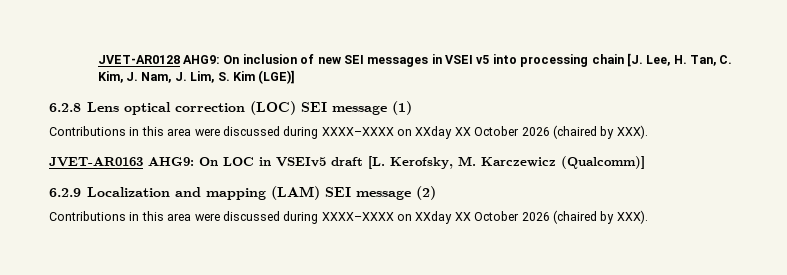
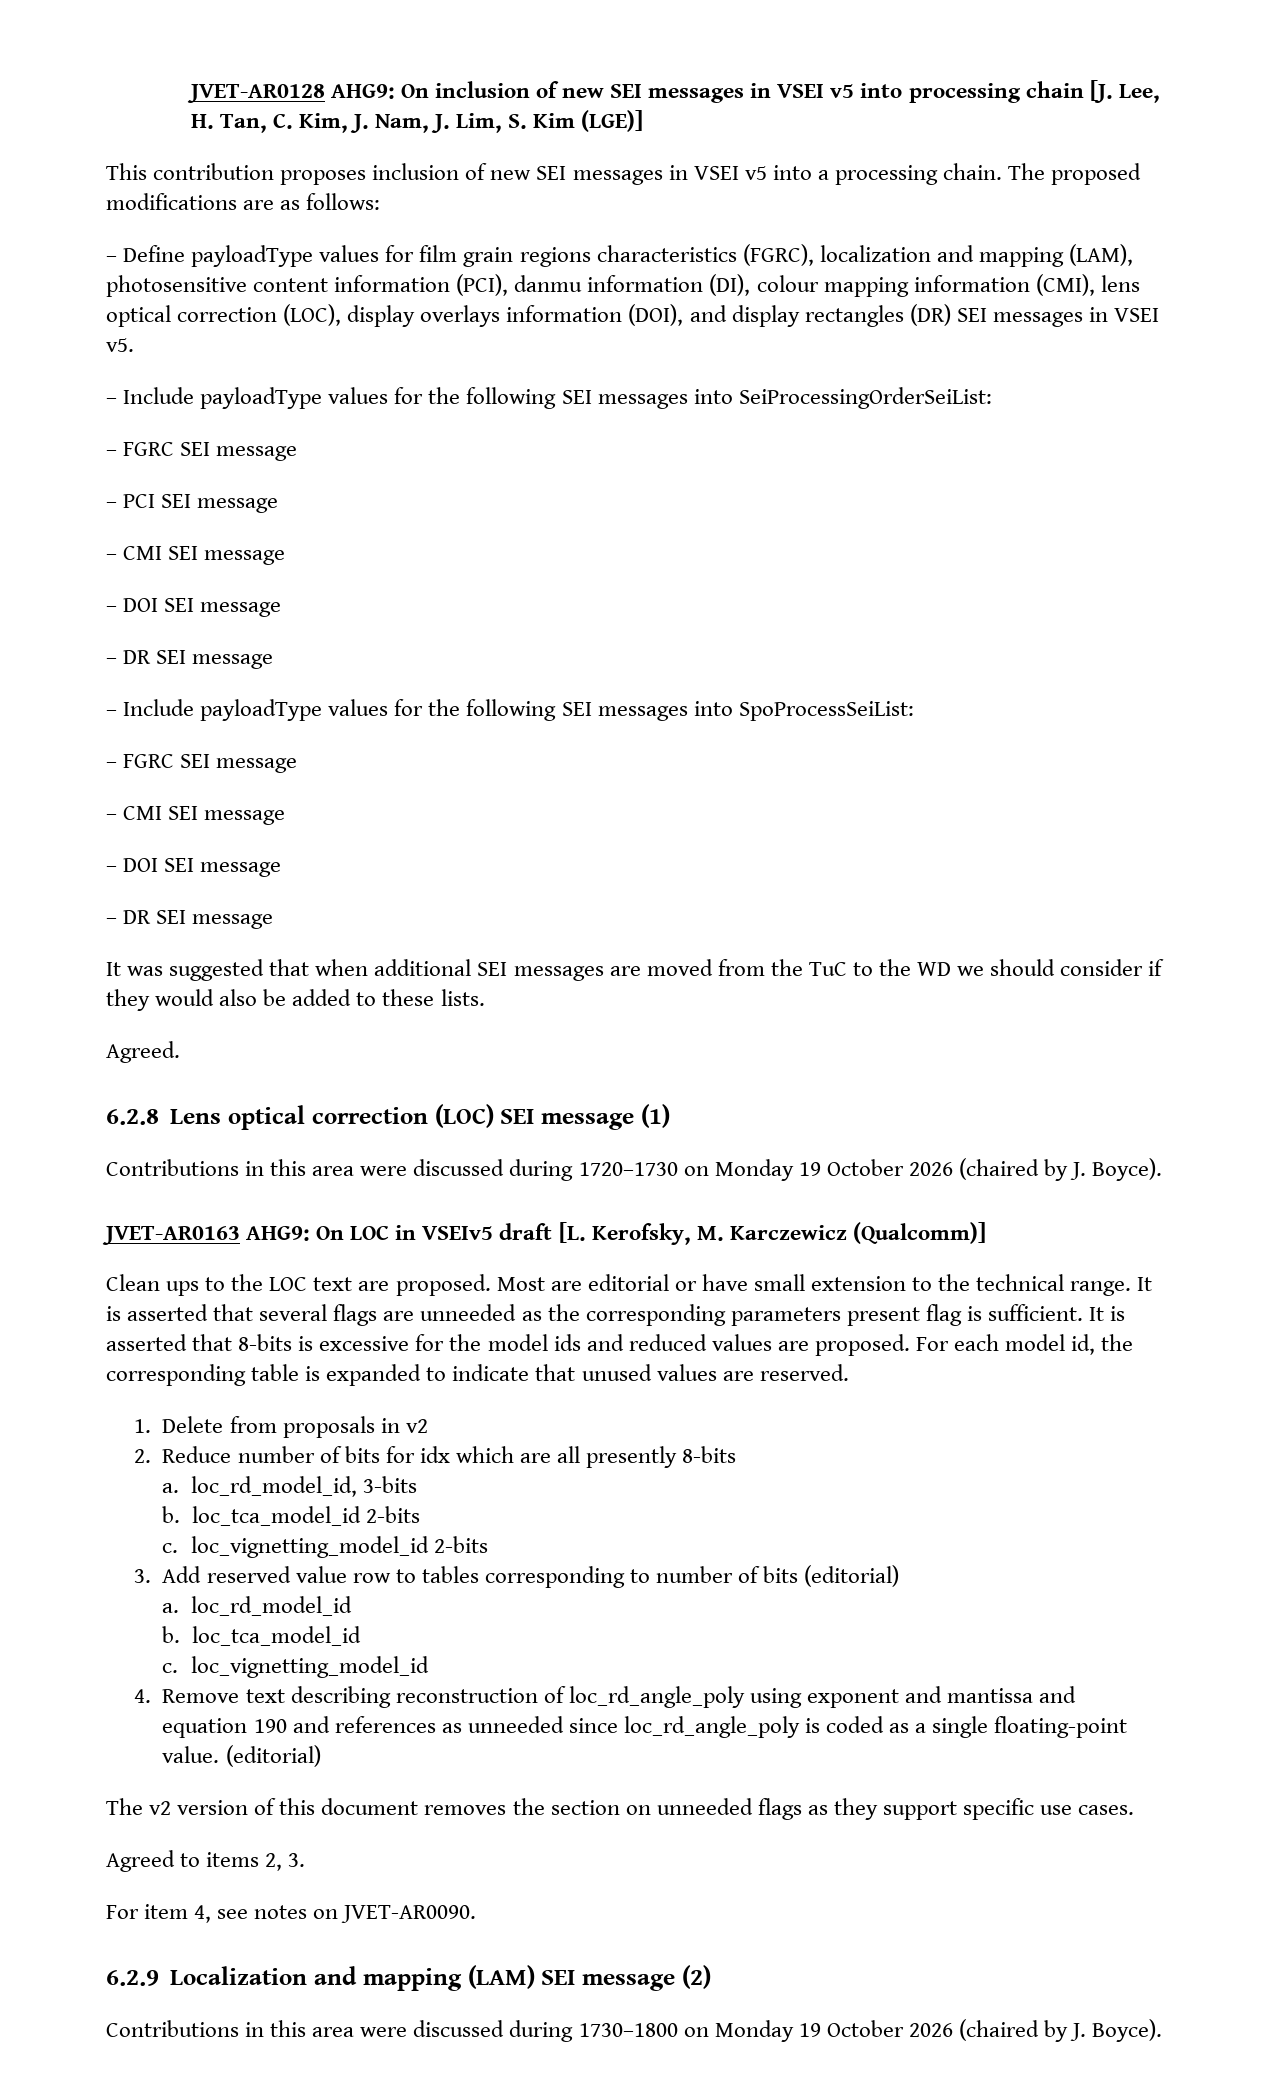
+ This contribution proposes inclusion of new SEI messages in VSEI v5 into a processing chain. The proposed modifications are as follows:
+ – Define payloadType values for film grain regions characteristics (FGRC), localization and mapping (LAM), photosensitive content information (PCI), danmu information (DI), colour mapping information (CMI), lens optical correction (LOC), display overlays information (DOI), and display rectangles (DR) SEI messages in VSEI v5.
+ – Include payloadType values for the following SEI messages into SeiProcessingOrderSeiList:
+ – FGRC SEI message
+ – PCI SEI message
+ – CMI SEI message
+ – DOI SEI message
+ – DR SEI message
+ – Include payloadType values for the following SEI messages into SpoProcessSeiList:
+ – FGRC SEI message
+ – CMI SEI message
+ – DOI SEI message
+ – DR SEI message
+ It was suggested that when additional SEI messages are moved from the TuC to the WD we should consider if they would also be added to these lists.
+ Agreed.
  6.2.8 Lens optical correction (LOC) SEI message (1)
- Contributions in this area were discussed during XXXX–XXXX on XXday XX October 2026 (chaired by XXX).
+ Contributions in this area were discussed during 1720–1730 on Monday 19 October 2026 (chaired by J. Boyce).
+ Clean ups to the LOC text are proposed. Most are editorial or have small extension to the technical range. It is asserted that several flags are unneeded as the corresponding parameters present flag is sufficient. It is asserted that 8-bits is excessive for the model ids and reduced values are proposed. For each model id, the corresponding table is expanded to indicate that unused values are reserved.
+ 1. Delete from proposals in v2
+ 2. Reduce number of bits for idx which are all presently 8-bits
+ a. loc_rd_model_id, 3-bits
+ b. loc_tca_model_id 2-bits
+ c. loc_vignetting_model_id 2-bits
+ 3. Add reserved value row to tables corresponding to number of bits (editorial)
+ a. loc_rd_model_id
+ b. loc_tca_model_id
+ c. loc_vignetting_model_id
+ 4. Remove text describing reconstruction of loc_rd_angle_poly using exponent and mantissa and equation 190 and references as unneeded since loc_rd_angle_poly is coded as a single floating-point value. (editorial)
+ The v2 version of this document removes the section on unneeded flags as they support specific use cases.
+ Agreed to items 2, 3.
+ For item 4, see notes on JVET-AR0090.
  6.2.9 Localization and mapping (LAM) SEI message (2)
- Contributions in this area were discussed during XXXX–XXXX on XXday XX October 2026 (chaired by XXX).
+ Contributions in this area were discussed during 1730–1800 on Monday 19 October 2026 (chaired by J. Boyce).

